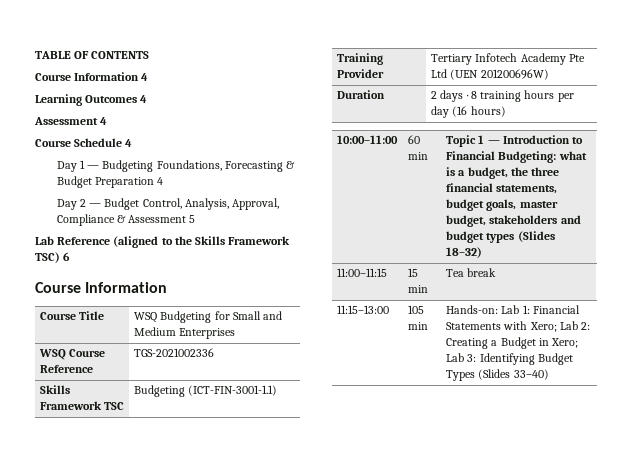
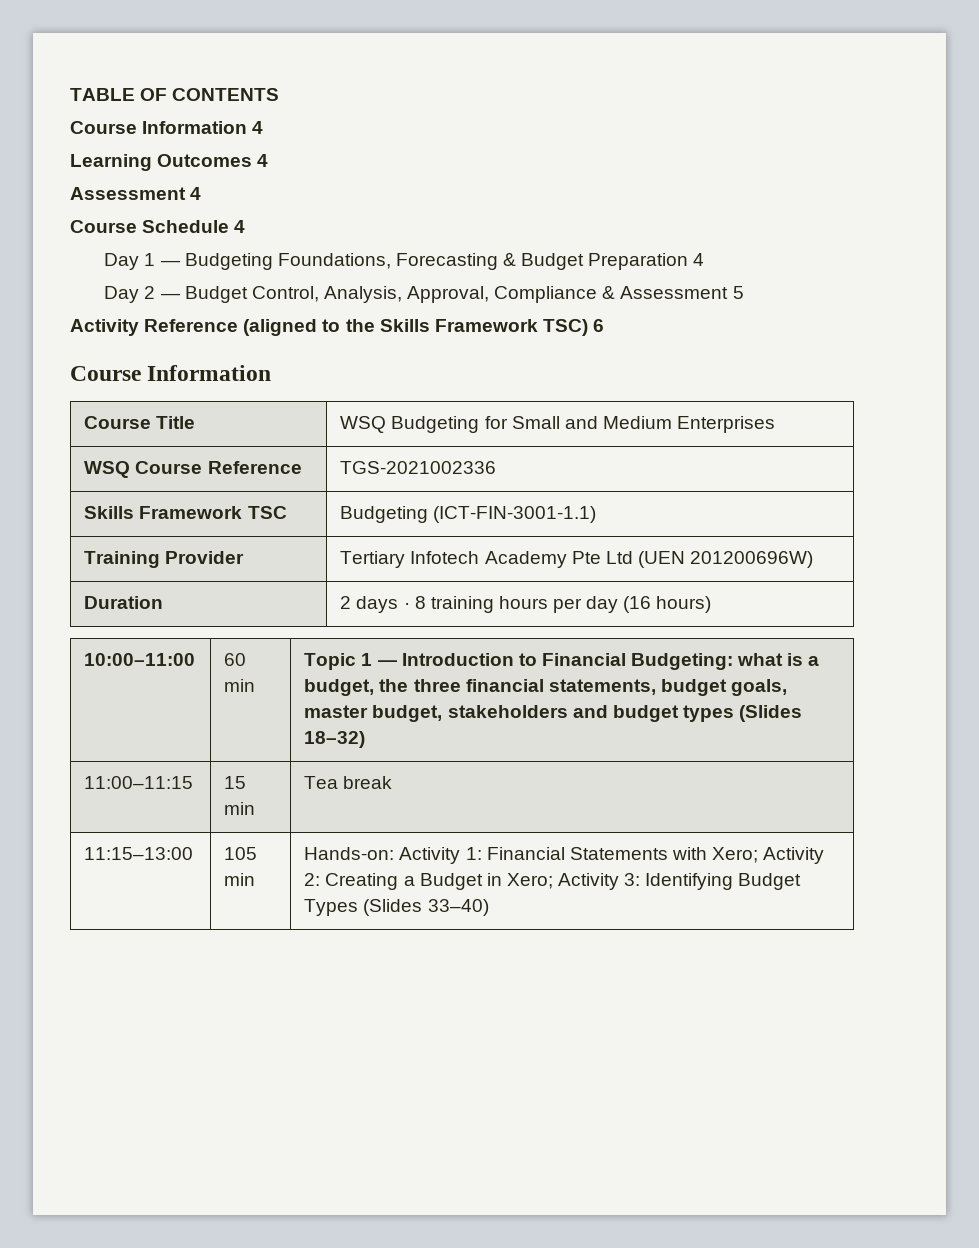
- Lab Reference (aligned to the Skills Framework TSC) 6
+ Activity Reference (aligned to the Skills Framework TSC) 6
- 11:15–13:00 | 105 min | Hands-on: Lab 1: Financial Statements with Xero; Lab 2: Creating a Budget in Xero; Lab 3: Identifying Budget Types (Slides 33–40)
+ 11:15–13:00 | 105 min | Hands-on: Activity 1: Financial Statements with Xero; Activity 2: Creating a Budget in Xero; Activity 3: Identifying Budget Types (Slides 33–40)

